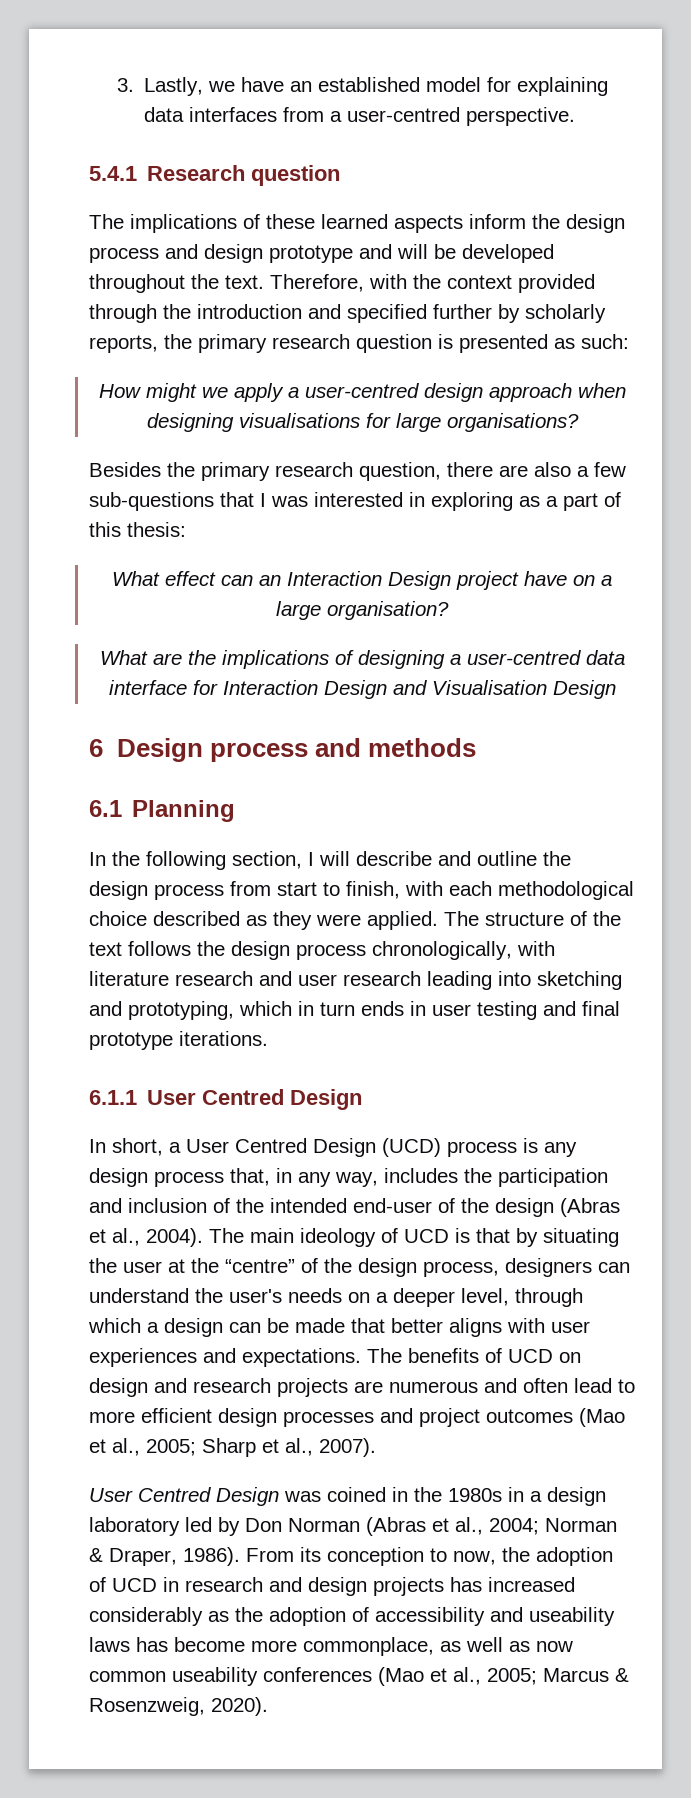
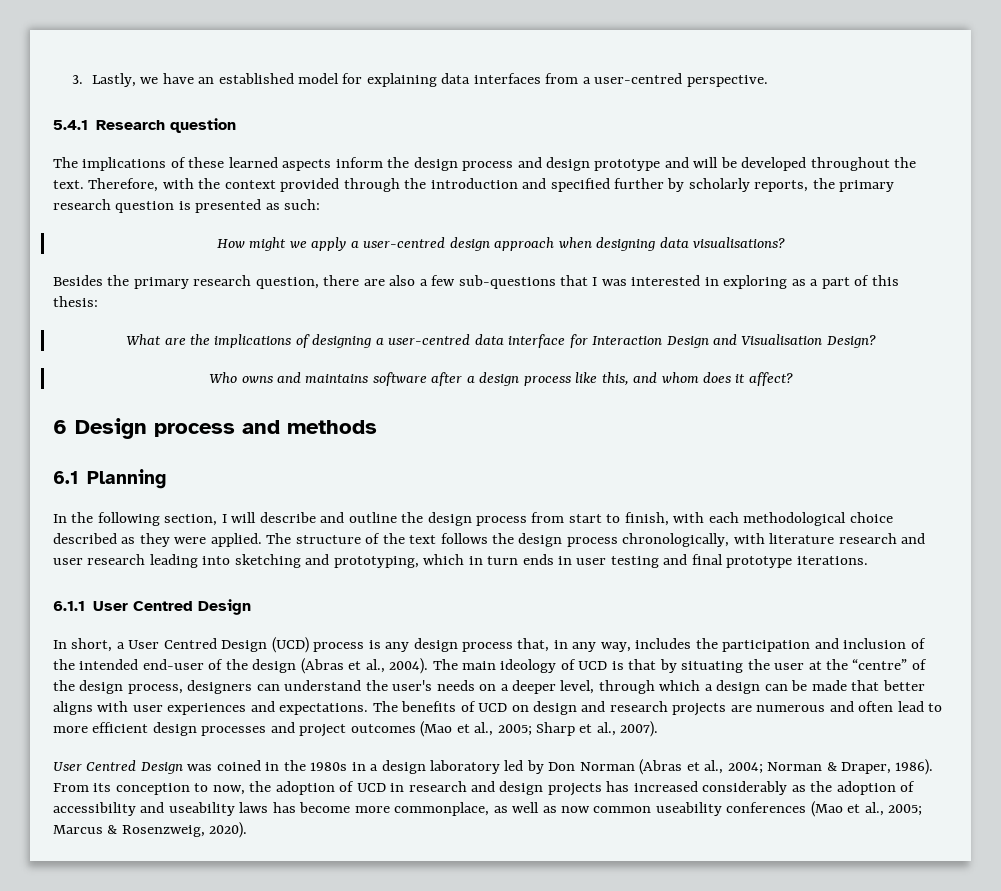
- How might we apply a user-centred design approach when designing visualisations for large organisations?
+ How might we apply a user-centred design approach when designing data visualisations?
- What effect can an Interaction Design project have on a large organisation?
- What are the implications of designing a user-centred data interface for Interaction Design and Visualisation Design
+ What are the implications of designing a user-centred data interface for Interaction Design and Visualisation Design?
+ Who owns and maintains software after a design process like this, and whom does it affect?

